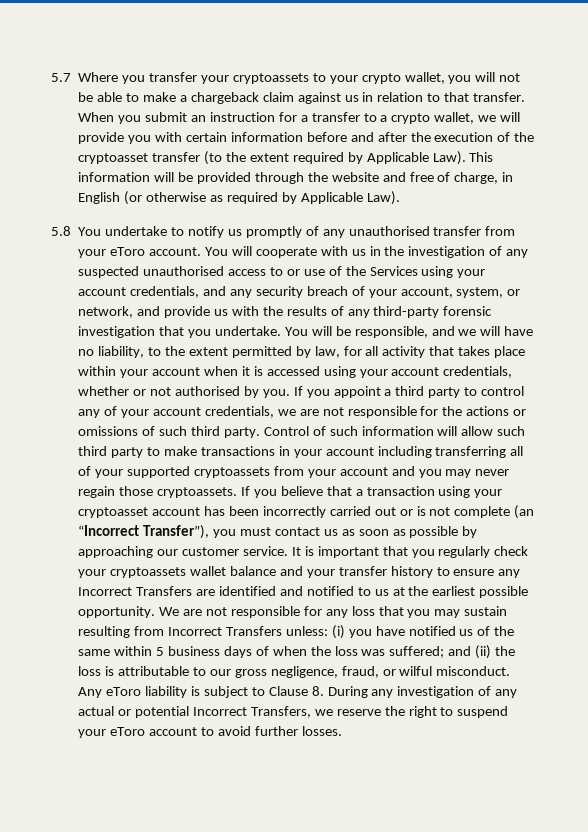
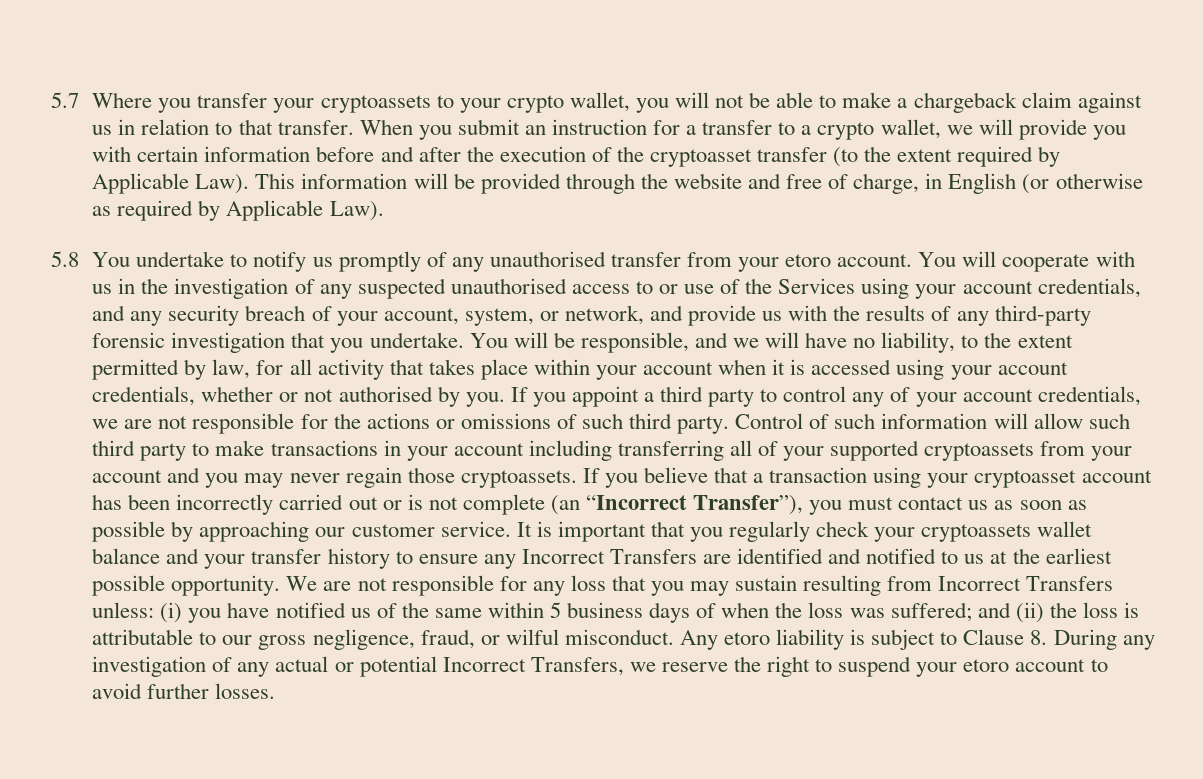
- 5.8 You undertake to notify us promptly of any unauthorised transfer from your eToro account.
+ 5.8 You undertake to notify us promptly of any unauthorised transfer from your etoro account.
- Any eToro liability is subject to Clause 8. During any investigation of any actual or potential Incorrect Transfers, we reserve the right to suspend your eToro account to avoid further losses.
+ Any etoro liability is subject to Clause 8. During any investigation of any actual or potential Incorrect Transfers, we reserve the right to suspend your etoro account to avoid further losses.

